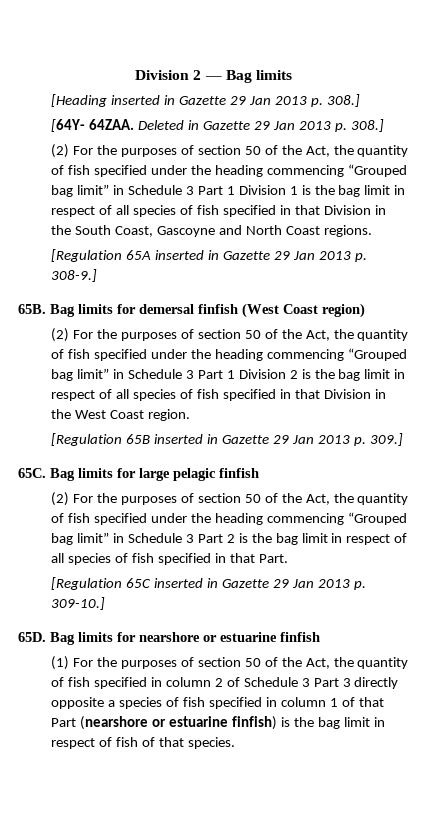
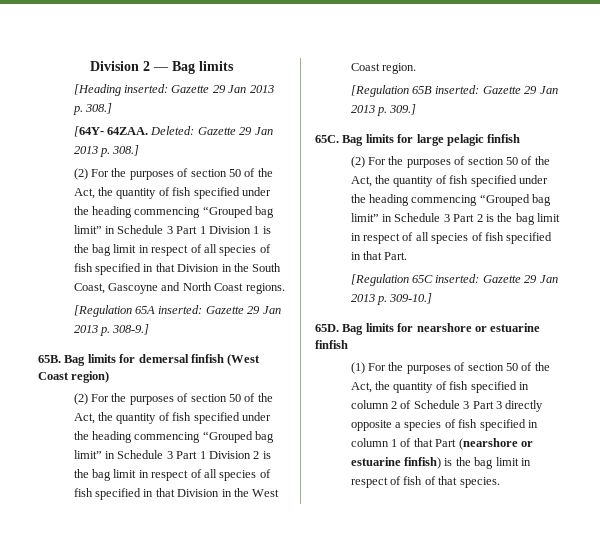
- [Heading inserted in Gazette 29 Jan 2013 p. 308.]
+ [Heading inserted: Gazette 29 Jan 2013 p. 308.]
- Deleted in Gazette 29 Jan 2013 p. 308.]
+ Deleted: Gazette 29 Jan 2013 p. 308.]
- [Regulation 65A inserted in Gazette 29 Jan 2013 p. 308-9.]
+ [Regulation 65A inserted: Gazette 29 Jan 2013 p. 308-9.]
- [Regulation 65B inserted in Gazette 29 Jan 2013 p. 309.]
+ [Regulation 65B inserted: Gazette 29 Jan 2013 p. 309.]
- [Regulation 65C inserted in Gazette 29 Jan 2013 p. 309-10.]
+ [Regulation 65C inserted: Gazette 29 Jan 2013 p. 309-10.]

